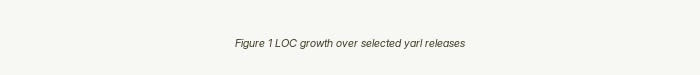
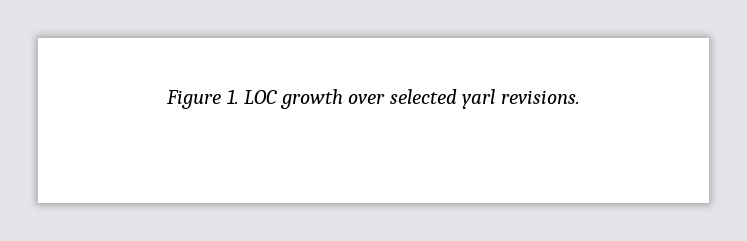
- Figure 1 LOC growth over selected yarl releases
+ Figure 1. LOC growth over selected yarl revisions.

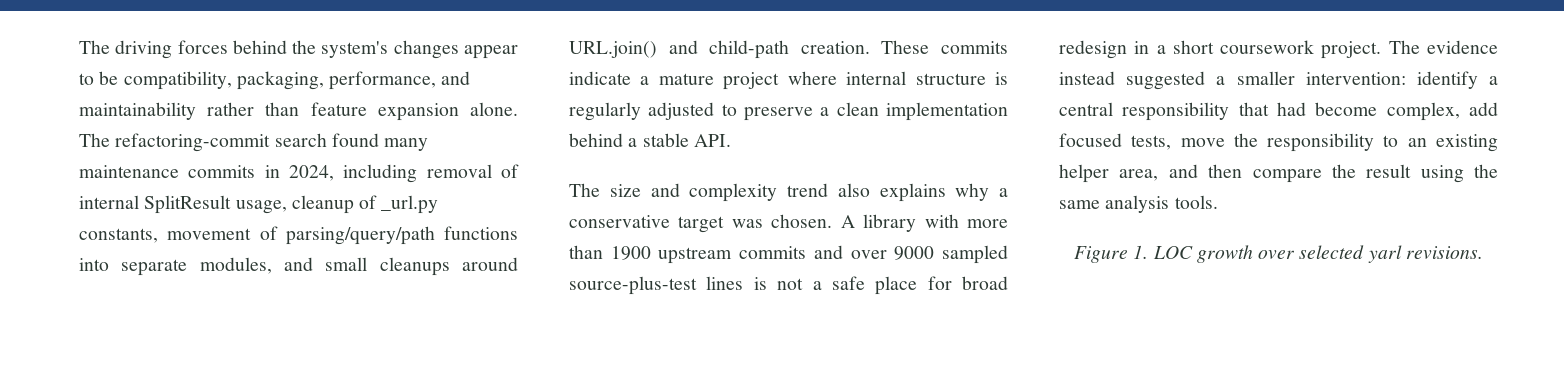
+ The driving forces behind the system's changes appear to be compatibility, packaging, performance, and maintainability rather than feature expansion alone. The refactoring-commit search found many maintenance commits in 2024, including removal of internal SplitResult usage, cleanup of _url.py constants, movement of parsing/query/path functions into separate modules, and small cleanups around URL.join() and child-path creation. These commits indicate a mature project where internal structure is regularly adjusted to preserve a clean implementation behind a stable API.
+ The size and complexity trend also explains why a conservative target was chosen. A library with more than 1900 upstream commits and over 9000 sampled source-plus-test lines is not a safe place for broad redesign in a short coursework project. The evidence instead suggested a smaller intervention: identify a central responsibility that had become complex, add focused tests, move the responsibility to an existing helper area, and then compare the result using the same analysis tools.

